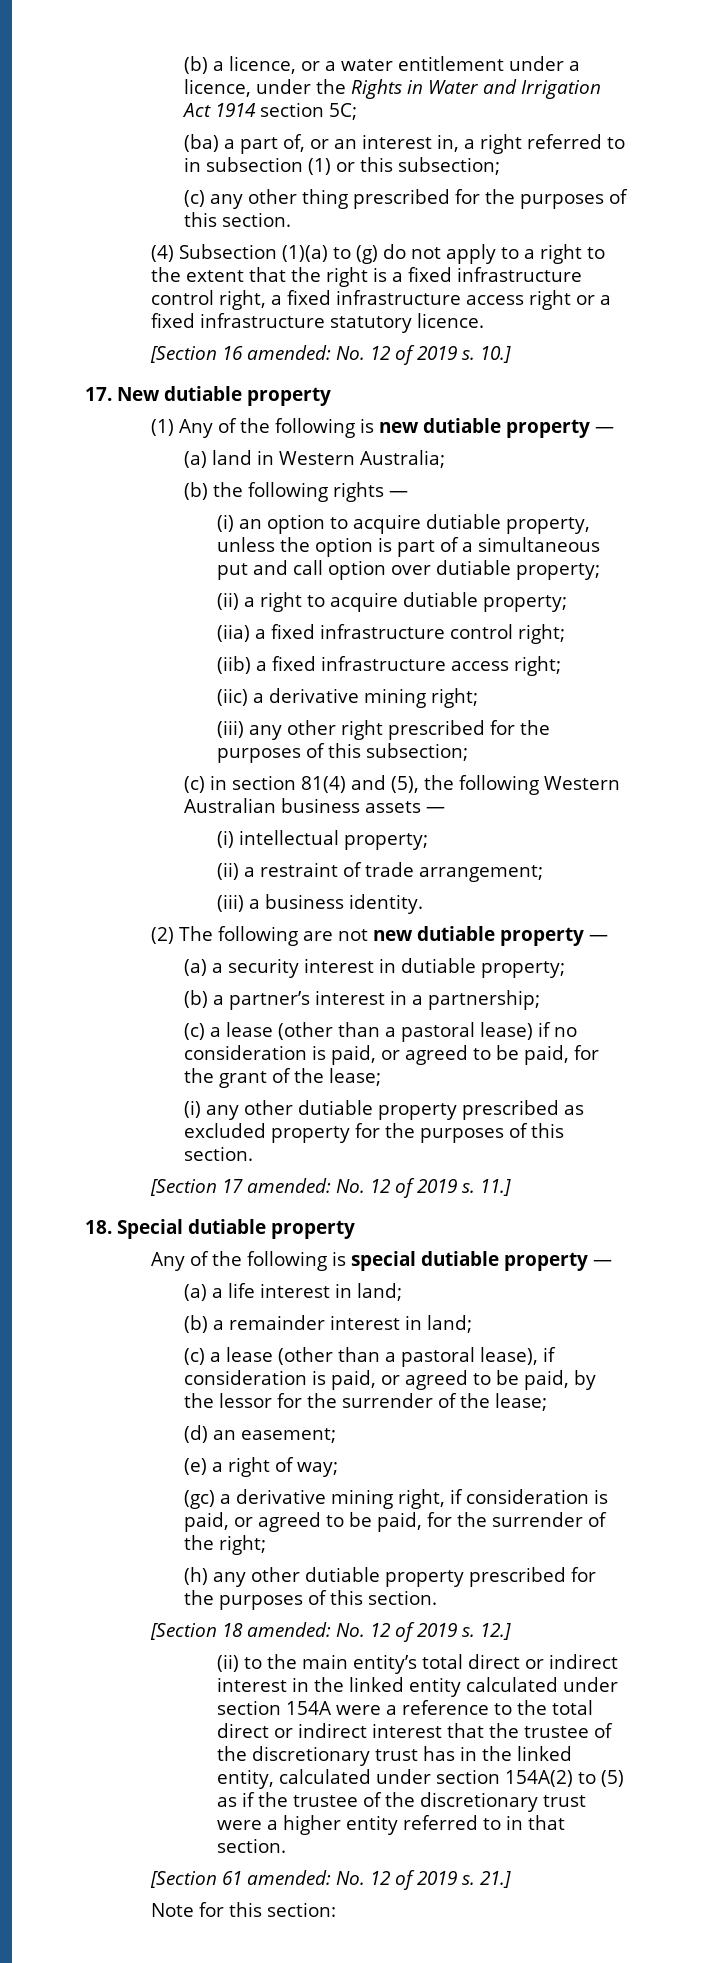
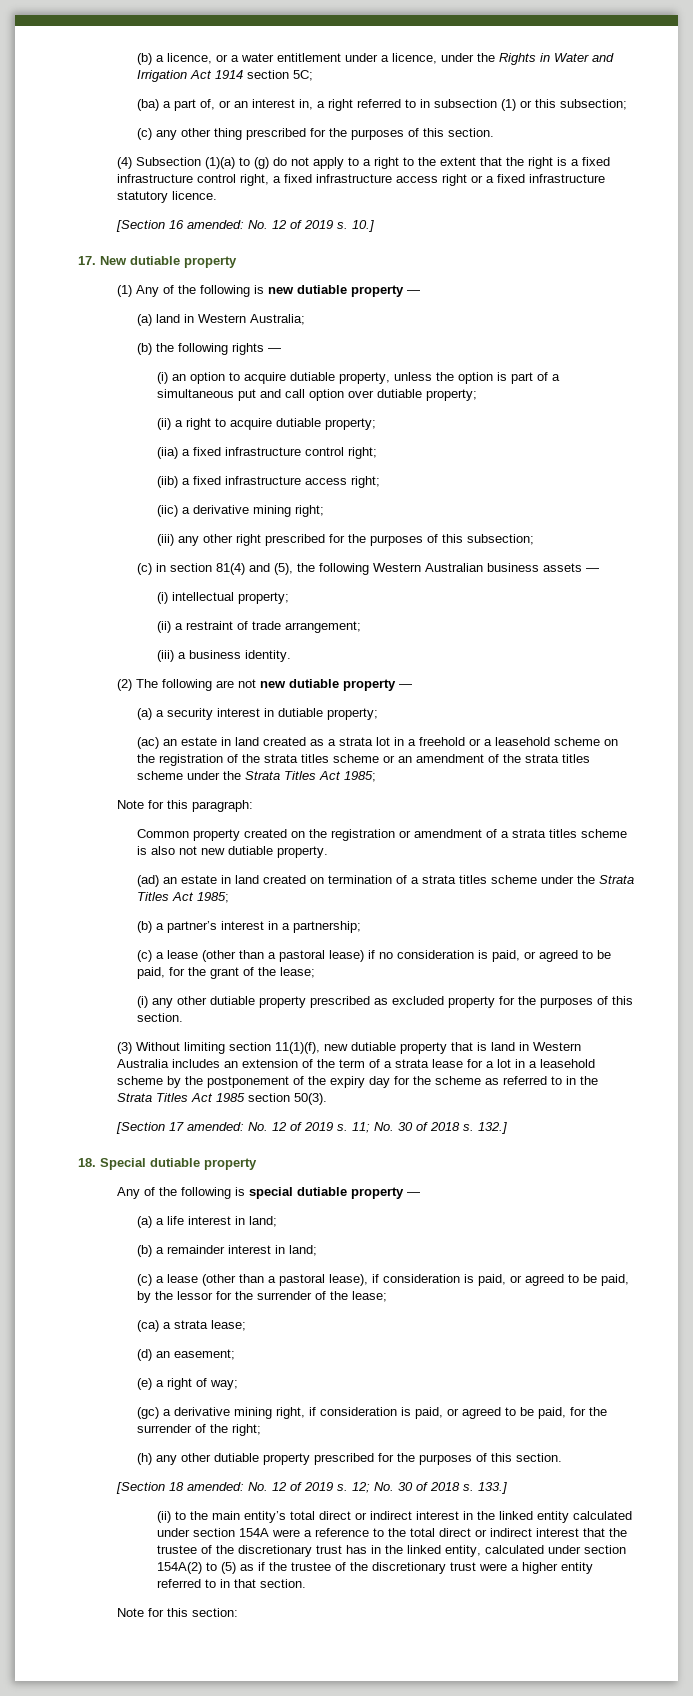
+ (ac) an estate in land created as a strata lot in a freehold or a leasehold scheme on the registration of the strata titles scheme or an amendment of the strata titles scheme under the Strata Titles Act 1985;
+ Note for this paragraph:
+ Common property created on the registration or amendment of a strata titles scheme is also not new dutiable property.
+ (ad) an estate in land created on termination of a strata titles scheme under the Strata Titles Act 1985;
+ (3) Without limiting section 11(1)(f), new dutiable property that is land in Western Australia includes an extension of the term of a strata lease for a lot in a leasehold scheme by the postponement of the expiry day for the scheme as referred to in the Strata Titles Act 1985 section 50(3).
- 11.]
+ 11; No. 30 of 2018 s. 132.]
+ (ca) a strata lease;
- 12.]
+ 12; No. 30 of 2018 s. 133.]
- [Section 61 amended: No. 12 of 2019 s. 21.]

